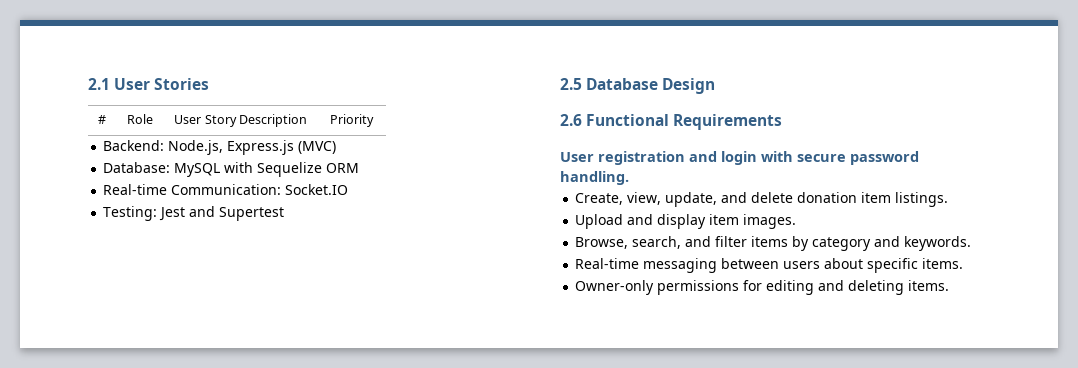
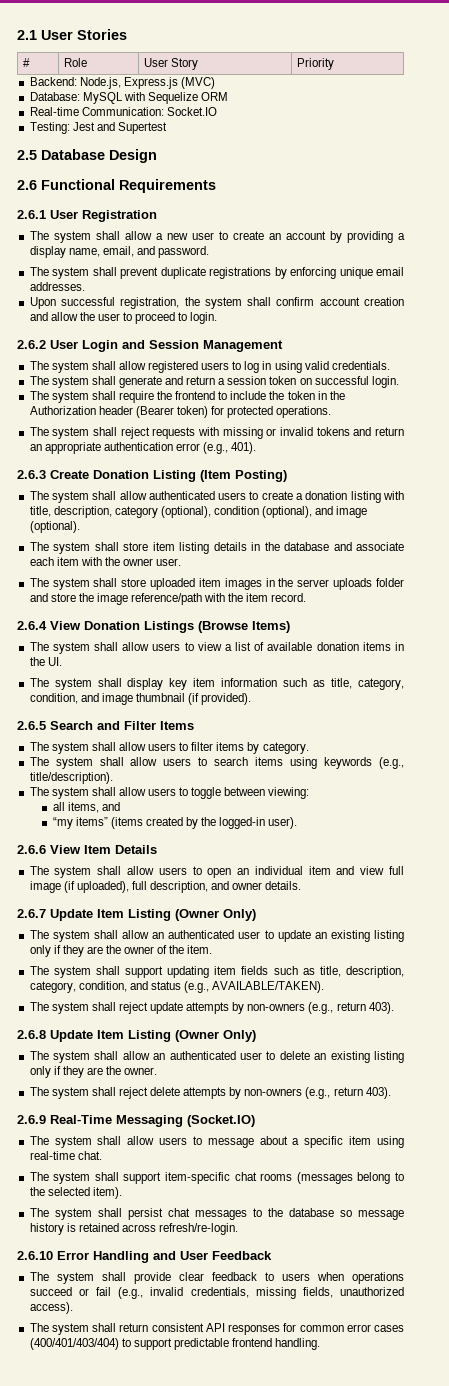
- # | Role | User Story Description | Priority
+ # | Role | User Story | Priority
- User registration and login with secure password handling.
- Create, view, update, and delete donation item listings.
- Upload and display item images.
- Browse, search, and filter items by category and keywords.
- Real-time messaging between users about specific items.
- Owner-only permissions for editing and deleting items.
+ 2.6.1 User Registration
+ The system shall allow a new user to create an account by providing a display name, email, and password.
+ The system shall prevent duplicate registrations by enforcing unique email addresses.
+ Upon successful registration, the system shall confirm account creation and allow the user to proceed to login.
+ 2.6.2 User Login and Session Management
+ The system shall allow registered users to log in using valid credentials.
+ The system shall generate and return a session token on successful login.
+ The system shall require the frontend to include the token in the Authorization header (Bearer token) for protected operations.
+ The system shall reject requests with missing or invalid tokens and return an appropriate authentication error (e.g., 401).
+ 2.6.3 Create Donation Listing (Item Posting)
+ The system shall allow authenticated users to create a donation listing with title, description, category (optional), condition (optional), and image (optional).
+ The system shall store item listing details in the database and associate each item with the owner user.
+ The system shall store uploaded item images in the server uploads folder and store the image reference/path with the item record.
+ 2.6.4 View Donation Listings (Browse Items)
+ The system shall allow users to view a list of available donation items in the UI.
+ The system shall display key item information such as title, category, condition, and image thumbnail (if provided).
+ 2.6.5 Search and Filter Items
+ The system shall allow users to filter items by category.
+ The system shall allow users to search items using keywords (e.g., title/description).
+ The system shall allow users to toggle between viewing:
+ all items, and
+ “my items” (items created by the logged-in user).
+ 2.6.6 View Item Details
+ The system shall allow users to open an individual item and view full image (if uploaded), full description, and owner details.
+ 2.6.7 Update Item Listing (Owner Only)
+ The system shall allow an authenticated user to update an existing listing only if they are the owner of the item.
+ The system shall support updating item fields such as title, description, category, condition, and status (e.g., AVAILABLE/TAKEN).
+ The system shall reject update attempts by non-owners (e.g., return 403).
+ 2.6.8 Update Item Listing (Owner Only)
+ The system shall allow an authenticated user to delete an existing listing only if they are the owner.
+ The system shall reject delete attempts by non-owners (e.g., return 403).
+ 2.6.9 Real-Time Messaging (Socket.IO)
+ The system shall allow users to message about a specific item using real-time chat.
+ The system shall support item-specific chat rooms (messages belong to the selected item).
+ The system shall persist chat messages to the database so message history is retained across refresh/re-login.
+ 2.6.10 Error Handling and User Feedback
+ The system shall provide clear feedback to users when operations succeed or fail (e.g., invalid credentials, missing fields, unauthorized access).
+ The system shall return consistent API responses for common error cases (400/401/403/404) to support predictable frontend handling.

